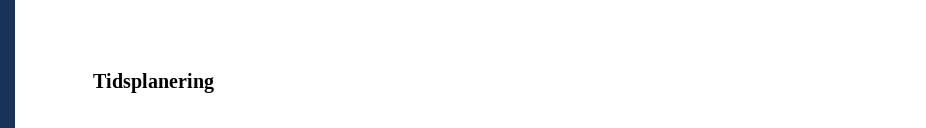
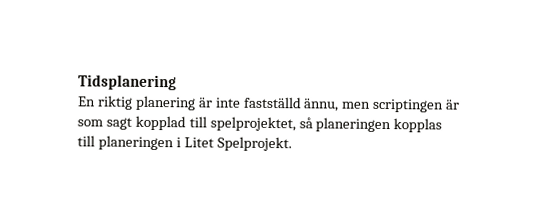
+ En riktig planering är inte fastställd ännu, men scriptingen är som sagt kopplad till spelprojektet, så planeringen kopplas till planeringen i Litet Spelprojekt.

